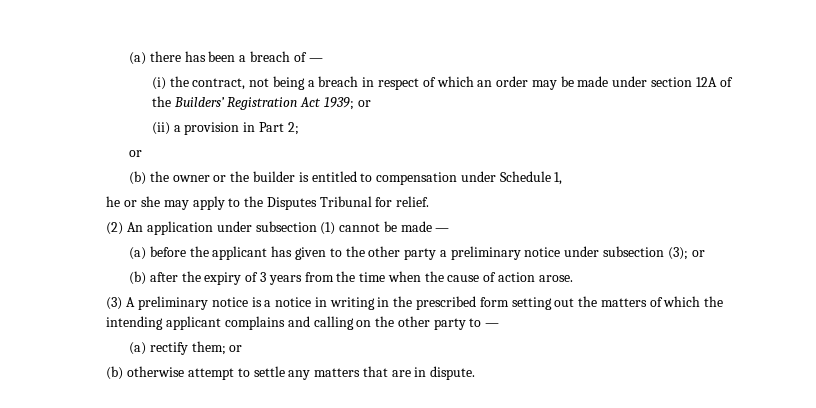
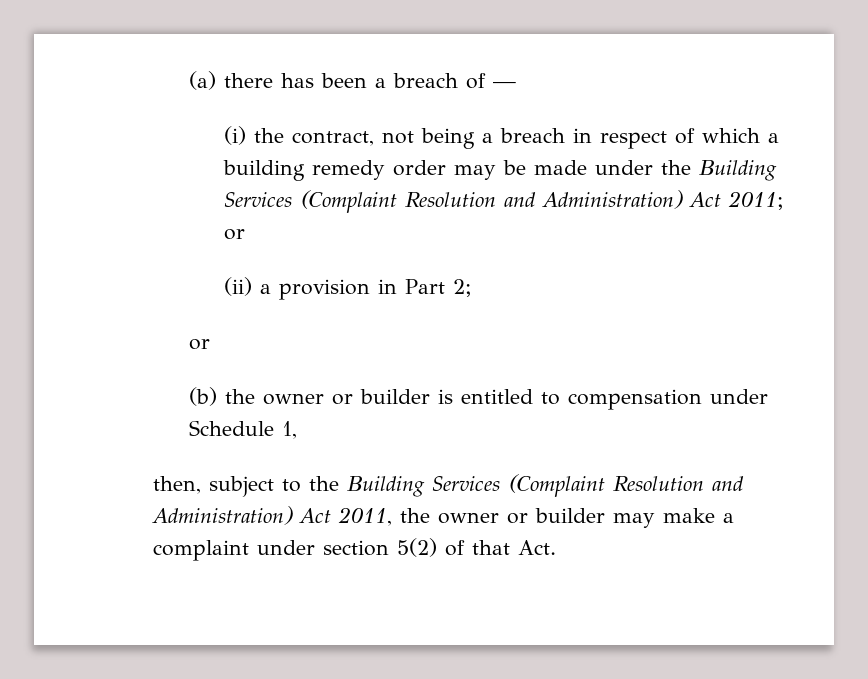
- (i) the contract, not being a breach in respect of which an order may be made under section 12A of the Builders’ Registration Act 1939; or
+ (i) the contract, not being a breach in respect of which a building remedy order may be made under the Building Services (Complaint Resolution and Administration) Act 2011; or
- (b) the owner or the builder is entitled to compensation under Schedule 1,
+ (b) the owner or builder is entitled to compensation under Schedule 1,
- he or she may apply to the Disputes Tribunal for relief.
- (2) An application under subsection (1) cannot be made —
- (a) before the applicant has given to the other party a preliminary notice under subsection (3); or
- (b) after the expiry of 3 years from the time when the cause of action arose.
- (3) A preliminary notice is a notice in writing in the prescribed form setting out the matters of which the intending applicant complains and calling on the other party to —
- (a) rectify them; or
- (b) otherwise attempt to settle any matters that are in dispute.
+ then, subject to the Building Services (Complaint Resolution and Administration) Act 2011, the owner or builder may make a complaint under section 5(2) of that Act.

